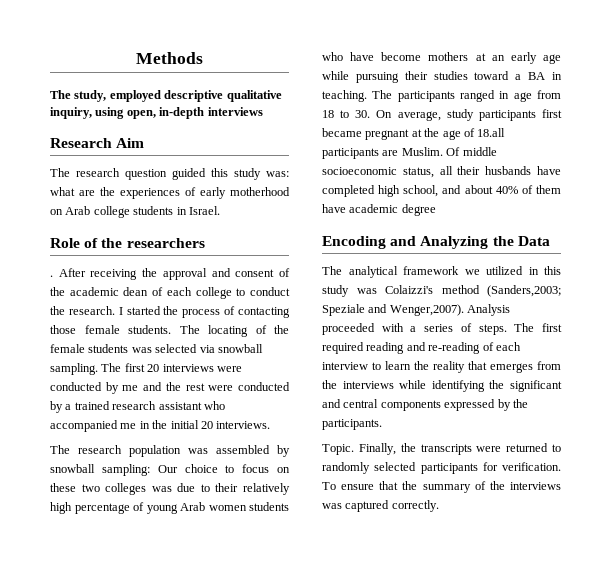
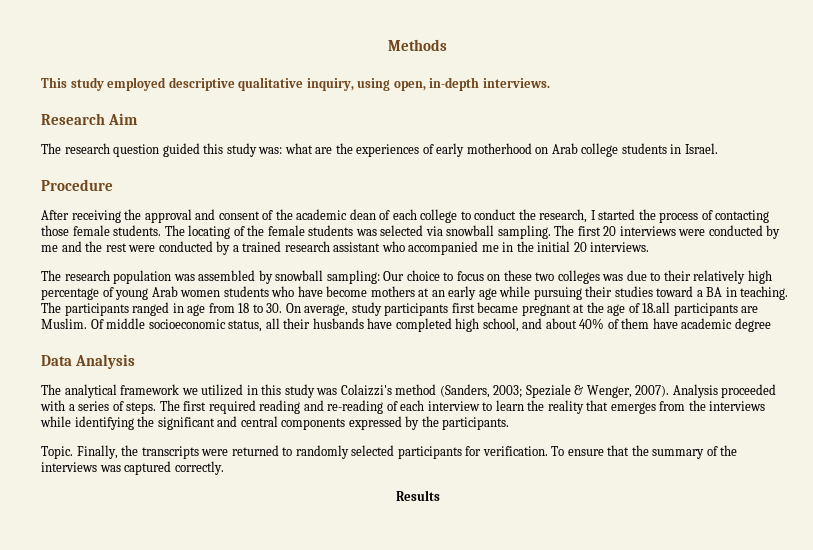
- The study, employed descriptive qualitative inquiry, using open, in-depth interviews
+ This study employed descriptive qualitative inquiry, using open, in-depth interviews.
- Role of the researchers
- . After receiving the approval and consent of the academic dean of each college to conduct the research. I started the process of contacting those female students.
+ Procedure
+ After receiving the approval and consent of the academic dean of each college to conduct the research, I started the process of contacting those female students.
- Encoding and Analyzing the Data
+ Data Analysis
- The analytical framework we utilized in this study was Colaizzi's method (Sanders,2003; Speziale and Wenger,2007).
+ The analytical framework we utilized in this study was Colaizzi's method (Sanders, 2003; Speziale & Wenger, 2007).
+ Results

